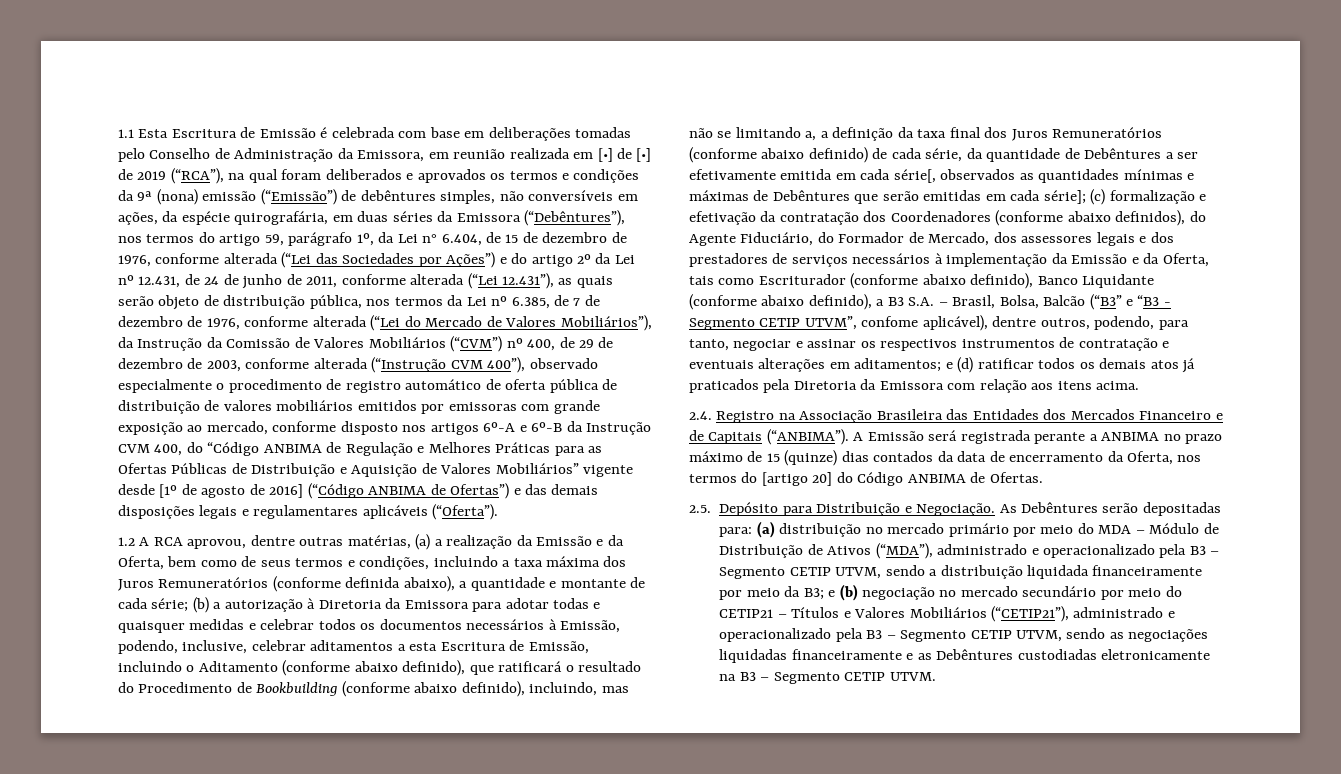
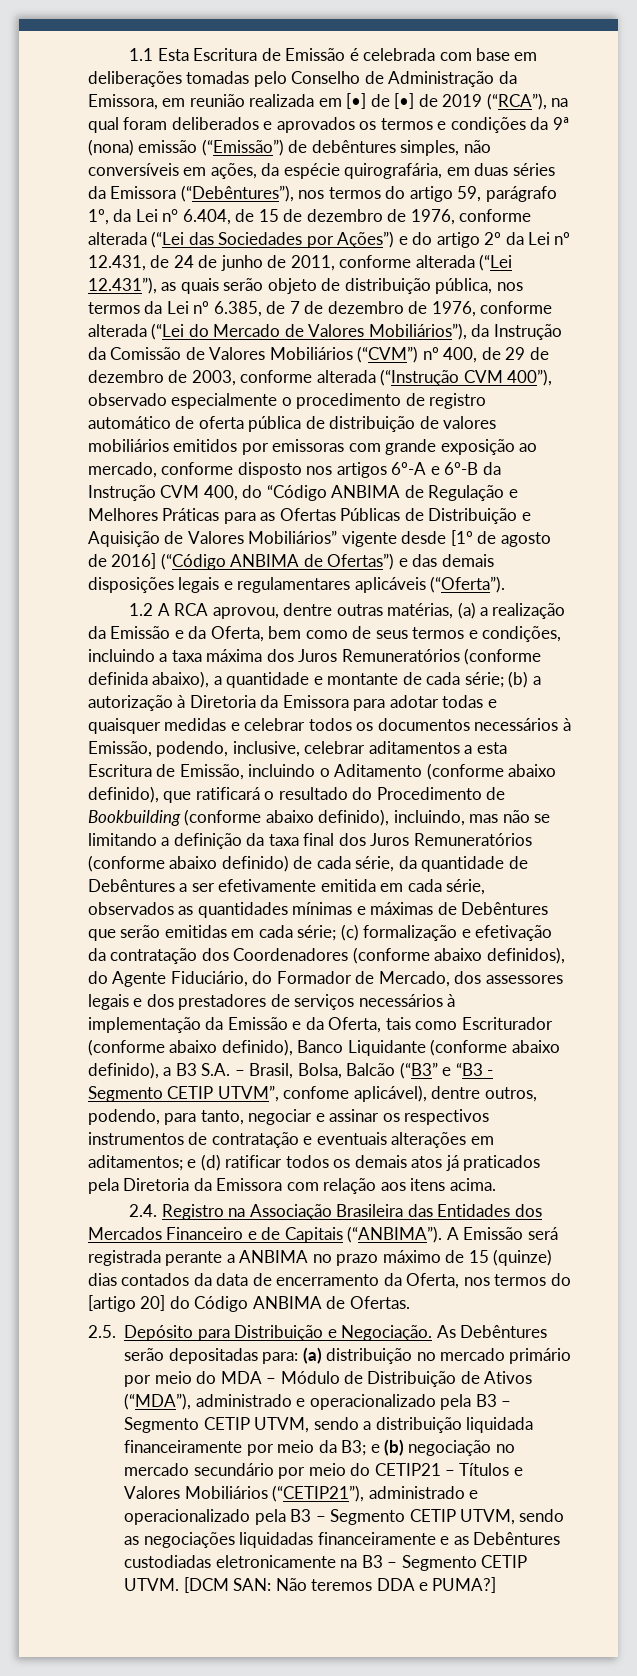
- (b) a autorização à Diretoria da Emissora para adotar todas e quaisquer medidas e celebrar todos os documentos necessários à Emissão, podendo, inclusive, celebrar aditamentos a esta Escritura de Emissão, incluindo o Aditamento (conforme abaixo definido), que ratificará o resultado do Procedimento de Bookbuilding (conforme abaixo definido), incluindo, mas não se limitando a, a definição da taxa final dos Juros Remuneratórios (conforme abaixo definido) de cada série, da quantidade de Debêntures a ser efetivamente emitida em cada série[, observados as quantidades mínimas e máximas de Debêntures que serão emitidas em cada série];
+ (b) a autorização à Diretoria da Emissora para adotar todas e quaisquer medidas e celebrar todos os documentos necessários à Emissão, podendo, inclusive, celebrar aditamentos a esta Escritura de Emissão, incluindo o Aditamento (conforme abaixo definido), que ratificará o resultado do Procedimento de Bookbuilding (conforme abaixo definido), incluindo, mas não se limitando a definição da taxa final dos Juros Remuneratórios (conforme abaixo definido) de cada série, da quantidade de Debêntures a ser efetivamente emitida em cada série, observados as quantidades mínimas e máximas de Debêntures que serão emitidas em cada série;
+ [DCM SAN: Não teremos DDA e PUMA?]

